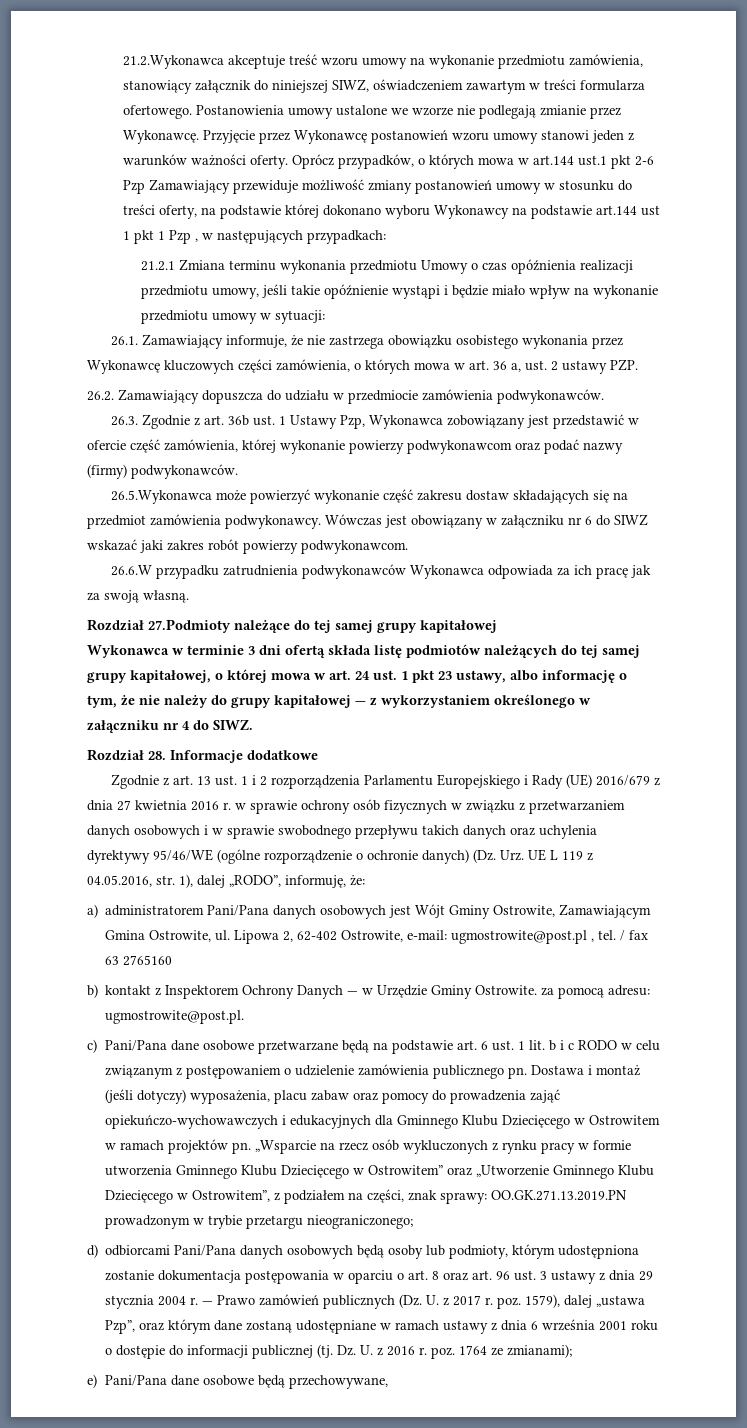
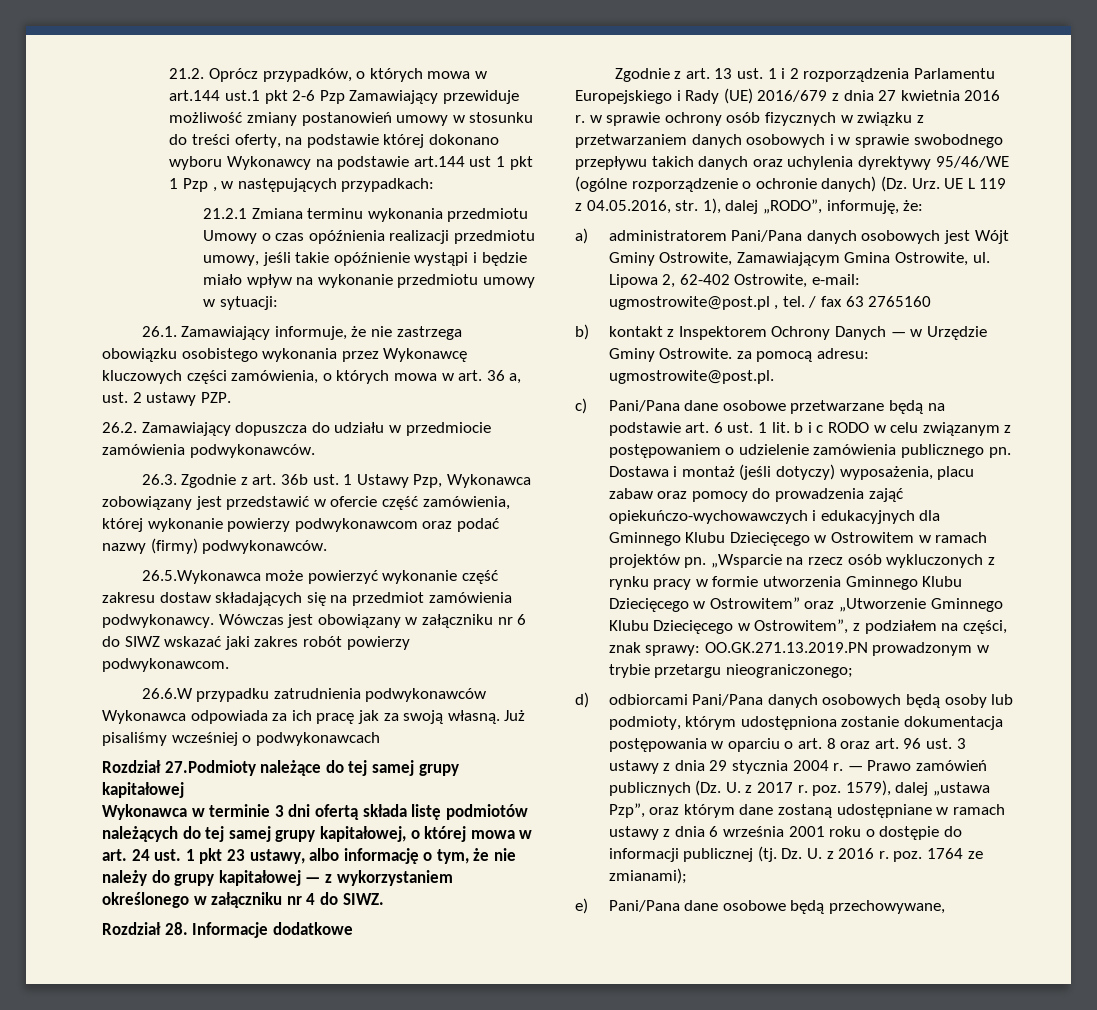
- 21.2.Wykonawca akceptuje treść wzoru umowy na wykonanie przedmiotu zamówienia, stanowiący załącznik do niniejszej SIWZ, oświadczeniem zawartym w treści formularza ofertowego. Postanowienia umowy ustalone we wzorze nie podlegają zmianie przez Wykonawcę. Przyjęcie przez Wykonawcę postanowień wzoru umowy stanowi jeden z warunków ważności oferty. Oprócz przypadków, o których mowa w art.144 ust.1 pkt 2-6 Pzp Zamawiający przewiduje możliwość zmiany postanowień umowy w stosunku do treści oferty, na podstawie której dokonano wyboru Wykonawcy na podstawie art.144 ust 1 pkt 1 Pzp , w następujących przypadkach:
+ 21.2. Oprócz przypadków, o których mowa w art.144 ust.1 pkt 2-6 Pzp Zamawiający przewiduje możliwość zmiany postanowień umowy w stosunku do treści oferty, na podstawie której dokonano wyboru Wykonawcy na podstawie art.144 ust 1 pkt 1 Pzp , w następujących przypadkach:
+ Już pisaliśmy wcześniej o podwykonawcach

